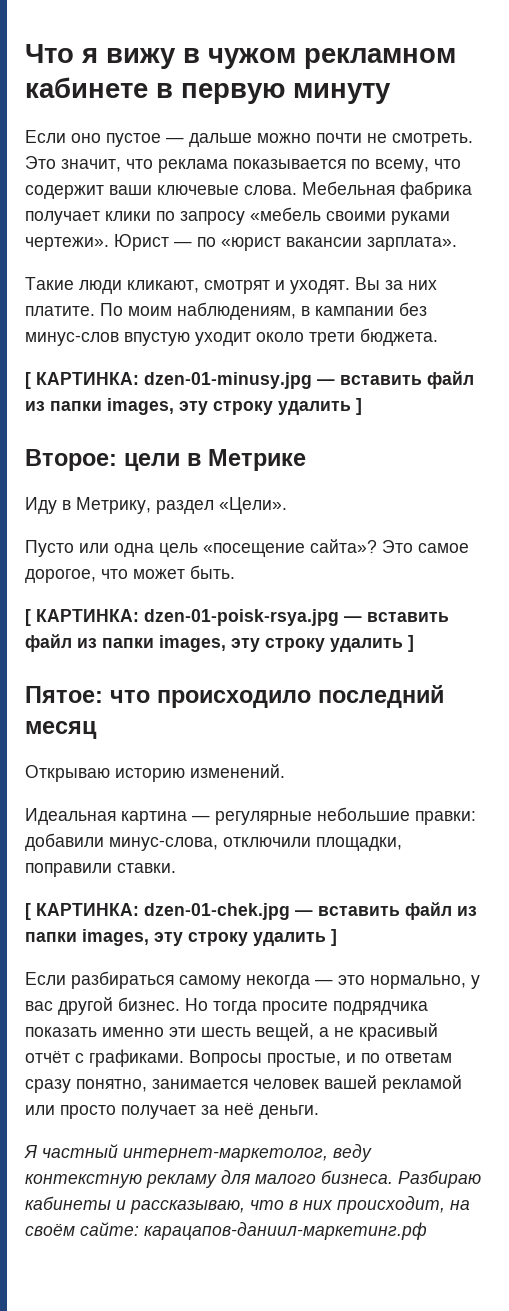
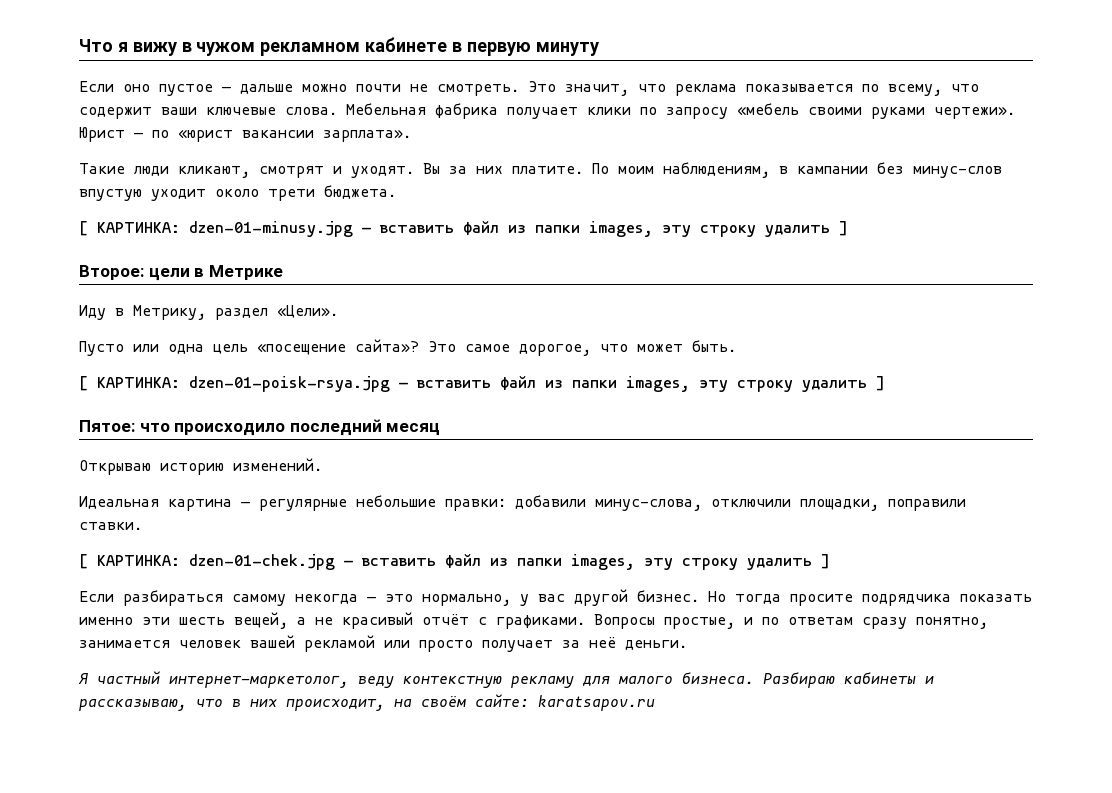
- Разбираю кабинеты и рассказываю, что в них происходит, на своём сайте: карацапов-даниил-маркетинг.рф
+ Разбираю кабинеты и рассказываю, что в них происходит, на своём сайте: karatsapov.ru

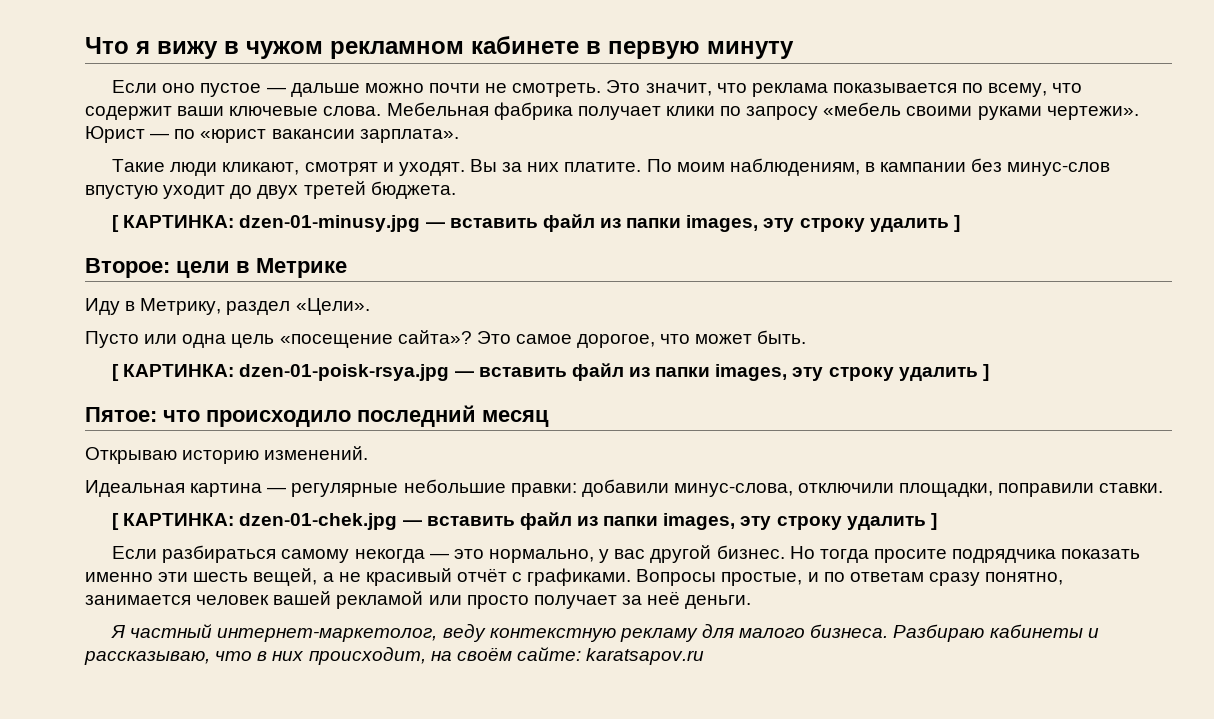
- По моим наблюдениям, в кампании без минус-слов впустую уходит около трети бюджета.
+ По моим наблюдениям, в кампании без минус-слов впустую уходит до двух третей бюджета.

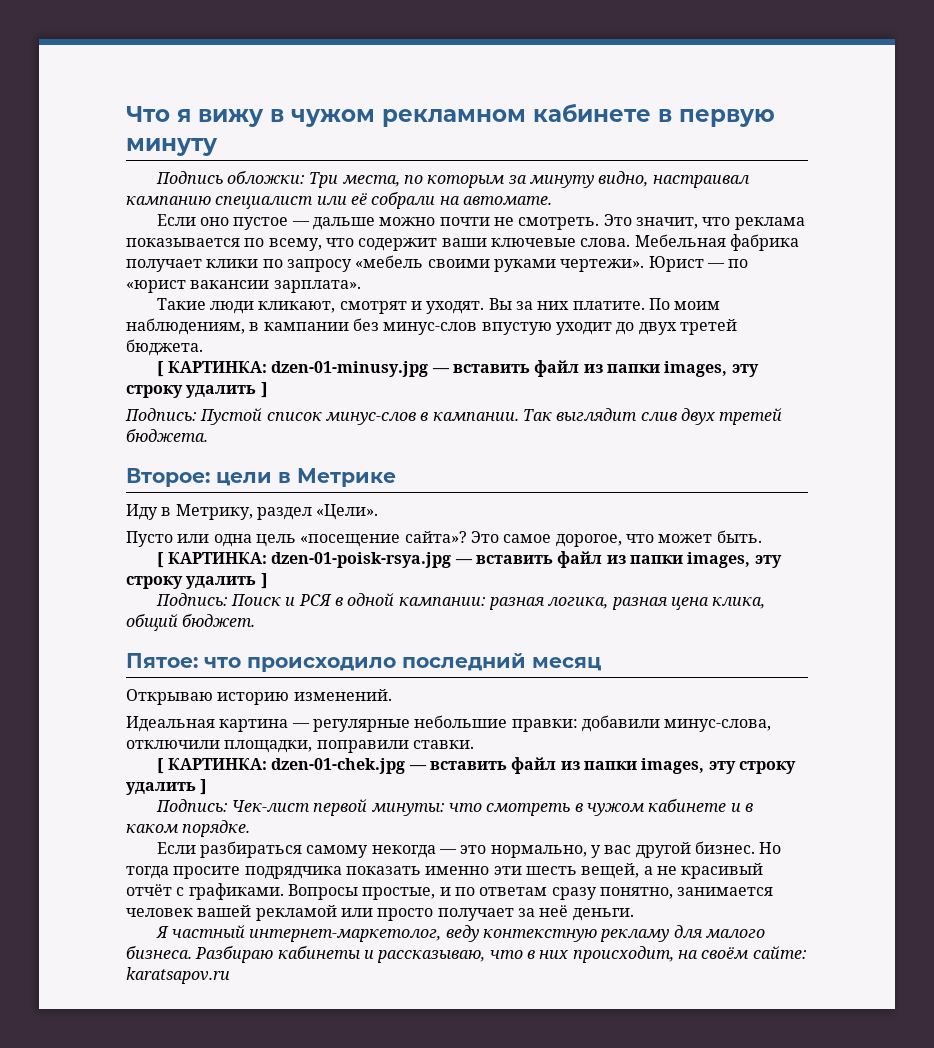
+ Подпись обложки: Три места, по которым за минуту видно, настраивал кампанию специалист или её собрали на автомате.
+ Подпись: Пустой список минус-слов в кампании. Так выглядит слив двух третей бюджета.
+ Подпись: Поиск и РСЯ в одной кампании: разная логика, разная цена клика, общий бюджет.
+ Подпись: Чек-лист первой минуты: что смотреть в чужом кабинете и в каком порядке.

